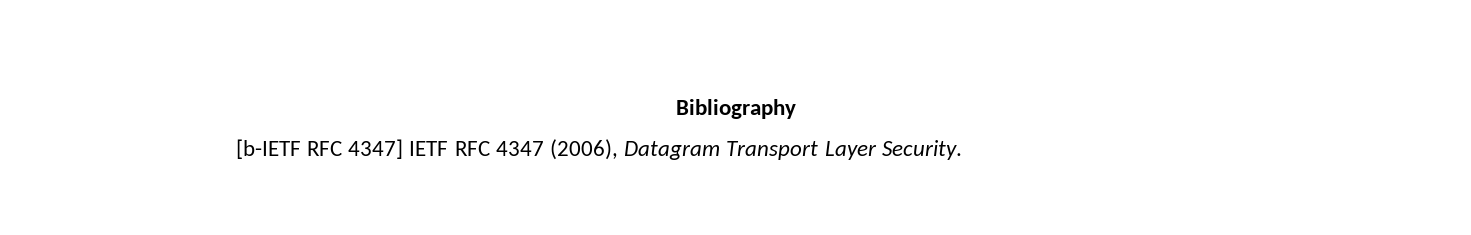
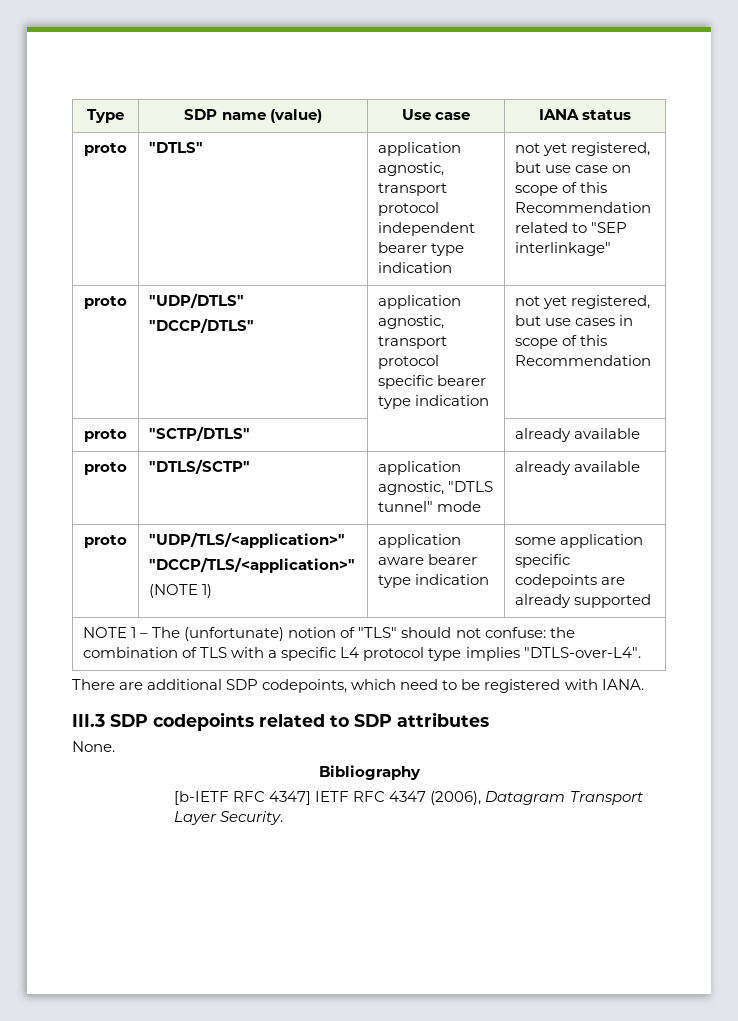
+ Type | SDP name (value) | Use case | IANA status
+ proto | "DTLS" | application agnostic, transport protocol independent bearer type indication | not yet registered, but use case on scope of this Recommendation related to "SEP interlinkage"
+ proto | "UDP/DTLS"
+ "DCCP/DTLS" | application agnostic, transport protocol specific bearer type indication | not yet registered, but use cases in scope of this Recommendation
+ proto | "SCTP/DTLS" | | already available
+ proto | "DTLS/SCTP" | application agnostic, "DTLS tunnel" mode | already available
+ proto | "UDP/TLS/<application>"
+ "DCCP/TLS/<application>"
+ (NOTE 1) | application aware bearer type indication | some application specific codepoints are already supported
+ NOTE 1 – The (unfortunate) notion of "TLS" should not confuse: the combination of TLS with a specific L4 protocol type implies "DTLS-over-L4".
+ There are additional SDP codepoints, which need to be registered with IANA.
+ III.3 SDP codepoints related to SDP attributes
+ None.

